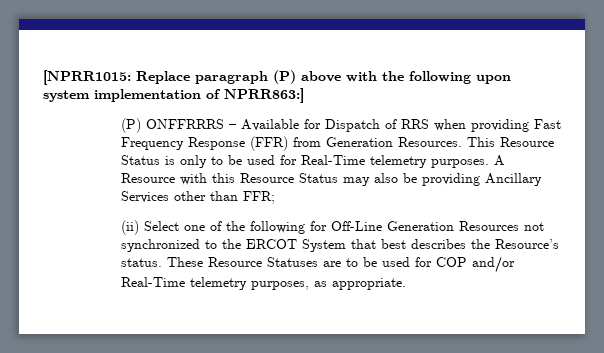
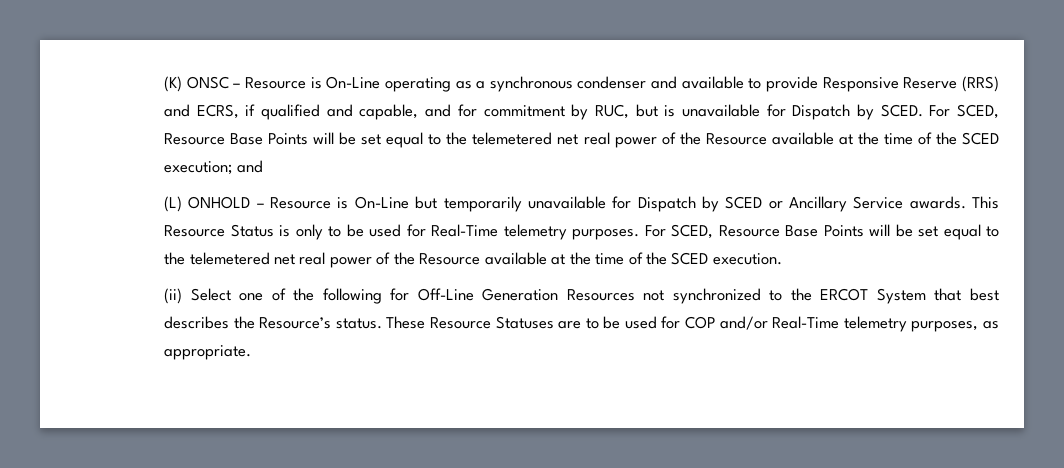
- [NPRR1015: Replace paragraph (P) above with the following upon system implementation of NPRR863:]
- (P) ONFFRRRS – Available for Dispatch of RRS when providing Fast Frequency Response (FFR) from Generation Resources.
+ (K) ONSC – Resource is On-Line operating as a synchronous condenser and available to provide Responsive Reserve (RRS) and ECRS, if qualified and capable, and for commitment by RUC, but is unavailable for Dispatch by SCED. For SCED, Resource Base Points will be set equal to the telemetered net real power of the Resource available at the time of the SCED execution; and
+ (L) ONHOLD – Resource is On-Line but temporarily unavailable for Dispatch by SCED or Ancillary Service awards.
- A Resource with this Resource Status may also be providing Ancillary Services other than FFR;
+ For SCED, Resource Base Points will be set equal to the telemetered net real power of the Resource available at the time of the SCED execution.

